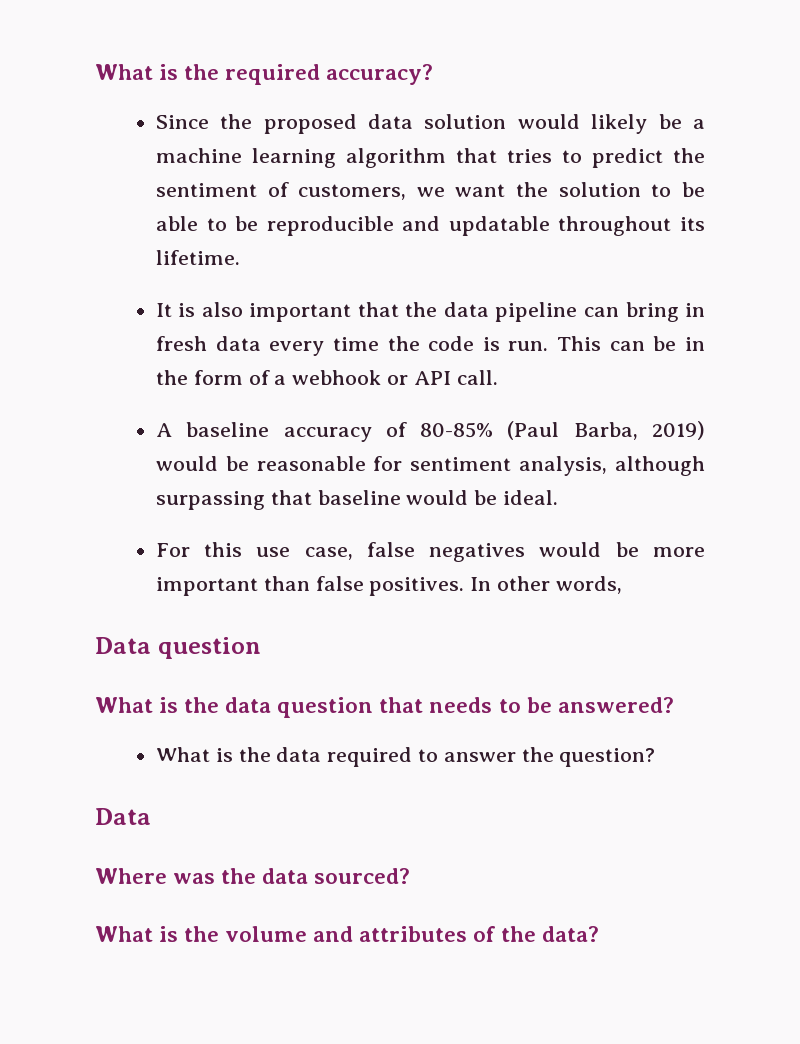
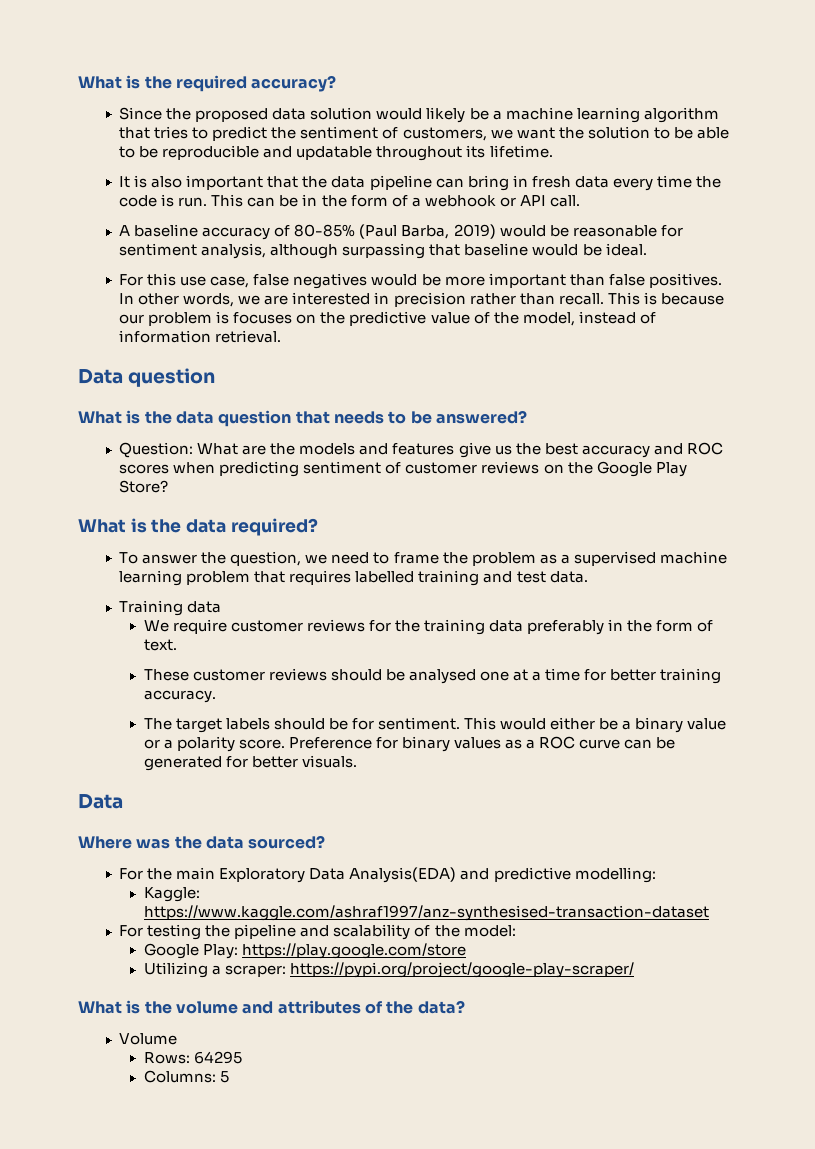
- In other words,
+ In other words, we are interested in precision rather than recall. This is because our problem is focuses on the predictive value of the model, instead of information retrieval.
- What is the data required to answer the question?
+ Question: What are the models and features give us the best accuracy and ROC scores when predicting sentiment of customer reviews on the Google Play Store?
+ What is the data required?
+ To answer the question, we need to frame the problem as a supervised machine learning problem that requires labelled training and test data.
+ Training data
+ We require customer reviews for the training data preferably in the form of text.
+ These customer reviews should be analysed one at a time for better training accuracy.
+ The target labels should be for sentiment. This would either be a binary value or a polarity score. Preference for binary values as a ROC curve can be generated for better visuals.
+ For the main Exploratory Data Analysis(EDA) and predictive modelling:
+ Kaggle: https://www.kaggle.com/ashraf1997/anz-synthesised-transaction-dataset
+ For testing the pipeline and scalability of the model:
+ Google Play: https://play.google.com/store
+ Utilizing a scraper: https://pypi.org/project/google-play-scraper/
+ Volume
+ Rows: 64295
+ Columns: 5

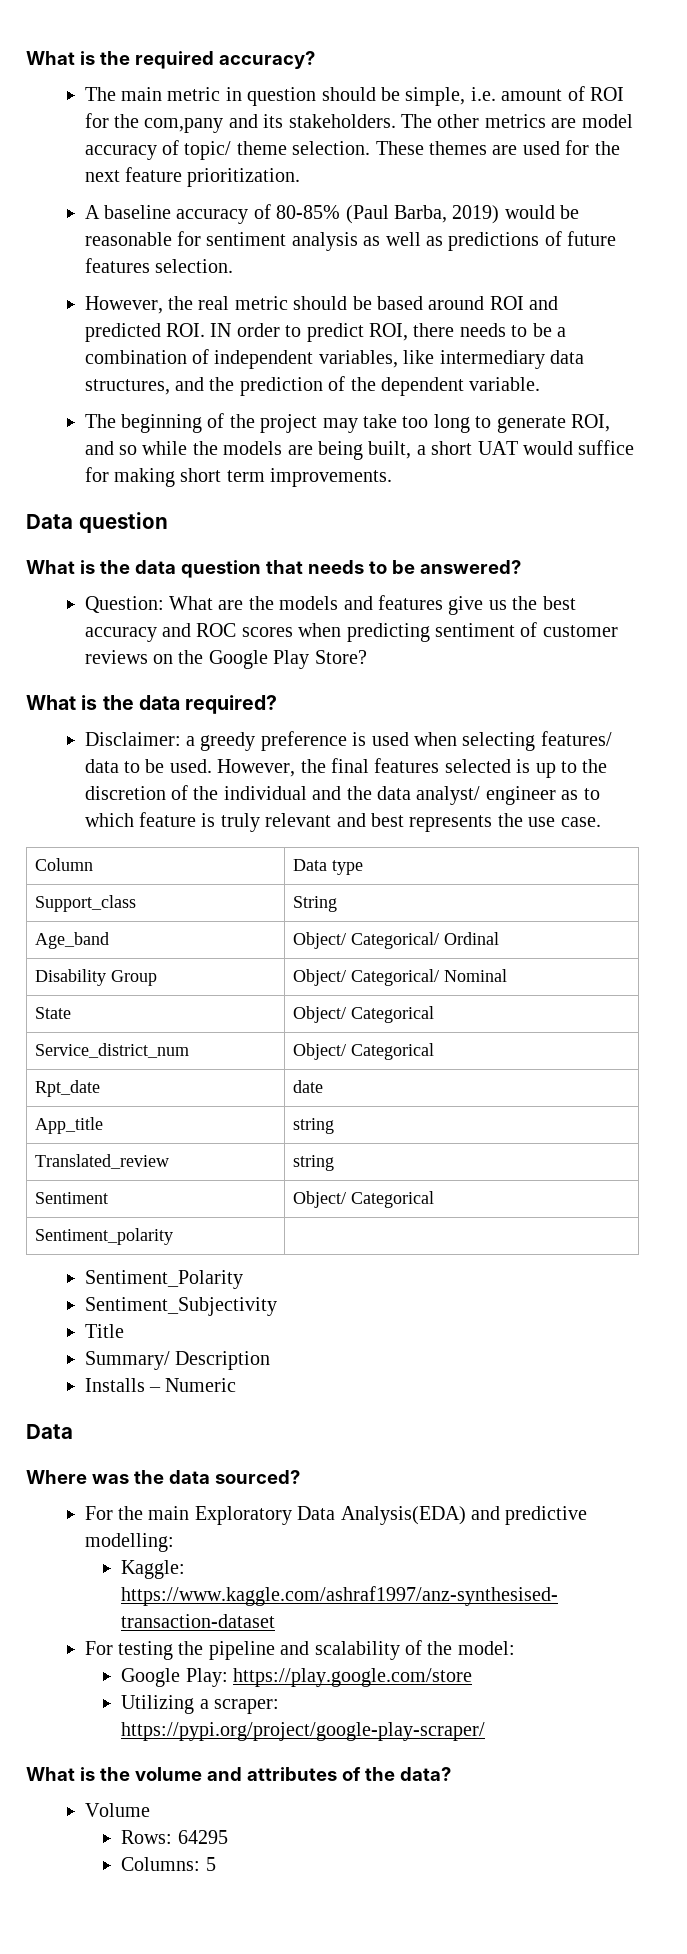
- Since the proposed data solution would likely be a machine learning algorithm that tries to predict the sentiment of customers, we want the solution to be able to be reproducible and updatable throughout its lifetime.
- It is also important that the data pipeline can bring in fresh data every time the code is run. This can be in the form of a webhook or API call.
+ The main metric in question should be simple, i.e. amount of ROI for the com,pany and its stakeholders. The other metrics are model accuracy of topic/ theme selection. These themes are used for the next feature prioritization.
- A baseline accuracy of 80-85% (Paul Barba, 2019) would be reasonable for sentiment analysis, although surpassing that baseline would be ideal.
- For this use case, false negatives would be more important than false positives. In other words, we are interested in precision rather than recall. This is because our problem is focuses on the predictive value of the model, instead of information retrieval.
+ A baseline accuracy of 80-85% (Paul Barba, 2019) would be reasonable for sentiment analysis as well as predictions of future features selection.
+ However, the real metric should be based around ROI and predicted ROI. IN order to predict ROI, there needs to be a combination of independent variables, like intermediary data structures, and the prediction of the dependent variable.
+ The beginning of the project may take too long to generate ROI, and so while the models are being built, a short UAT would suffice for making short term improvements.
- To answer the question, we need to frame the problem as a supervised machine learning problem that requires labelled training and test data.
- Training data
- We require customer reviews for the training data preferably in the form of text.
- These customer reviews should be analysed one at a time for better training accuracy.
- The target labels should be for sentiment. This would either be a binary value or a polarity score. Preference for binary values as a ROC curve can be generated for better visuals.
+ Disclaimer: a greedy preference is used when selecting features/ data to be used. However, the final features selected is up to the discretion of the individual and the data analyst/ engineer as to which feature is truly relevant and best represents the use case.
+ Column | Data type
+ Support_class | String
+ Age_band | Object/ Categorical/ Ordinal
+ Disability Group | Object/ Categorical/ Nominal
+ State | Object/ Categorical
+ Service_district_num | Object/ Categorical
+ Rpt_date | date
+ App_title | string
+ Translated_review | string
+ Sentiment | Object/ Categorical
+ Sentiment_polarity |
+ Sentiment_Polarity
+ Sentiment_Subjectivity
+ Title
+ Summary/ Description
+ Installs – Numeric

